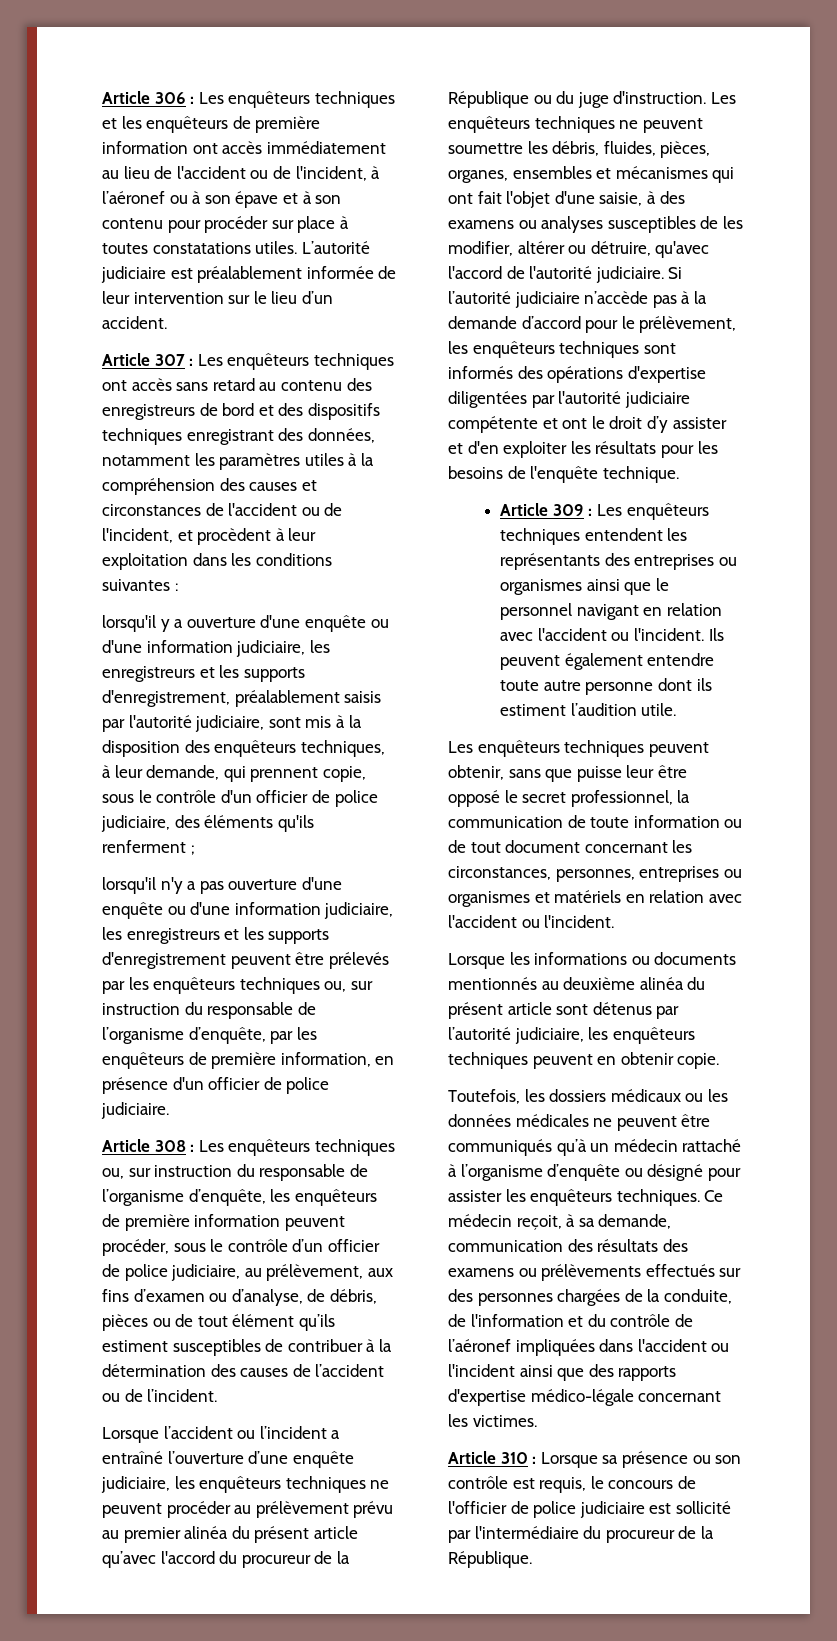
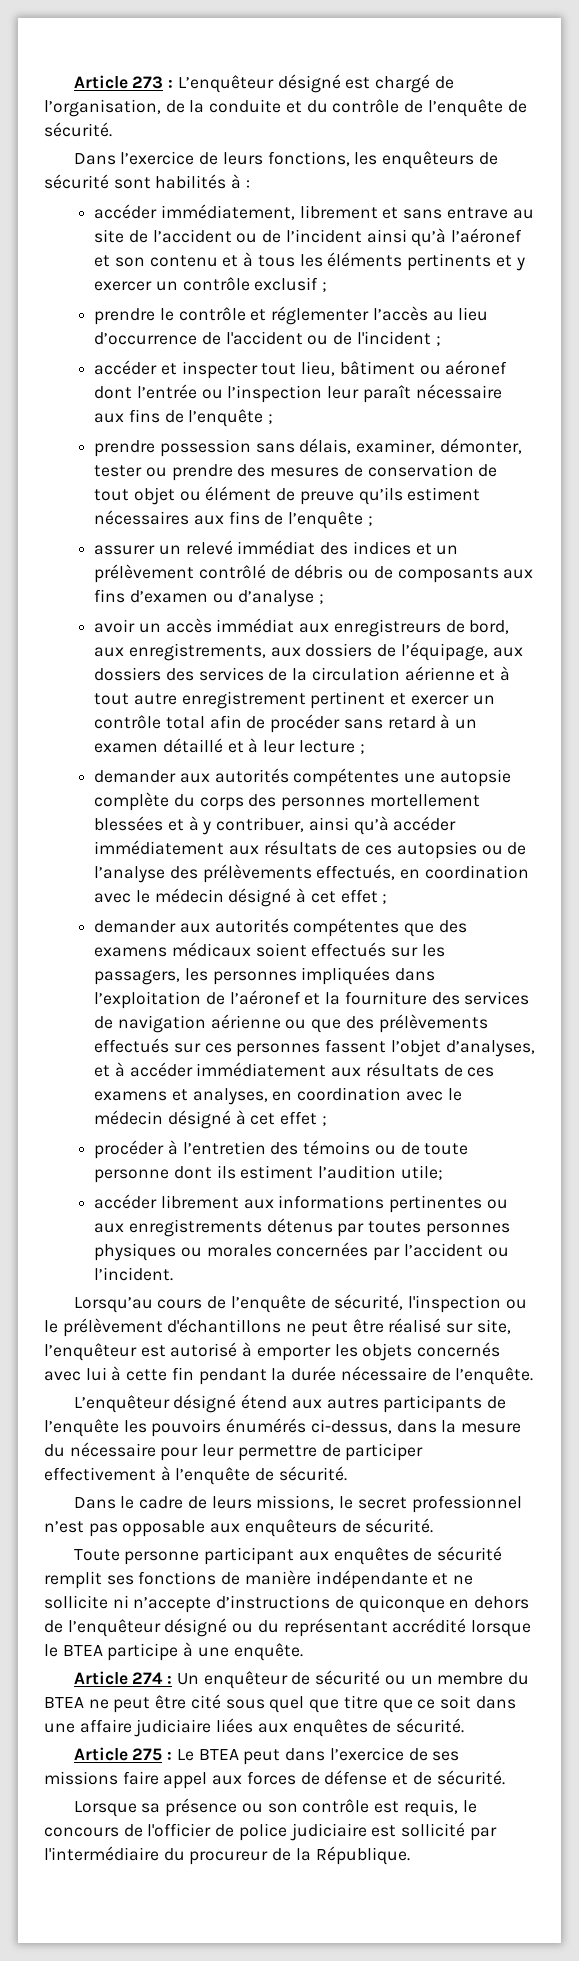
- Article 306 : Les enquêteurs techniques et les enquêteurs de première information ont accès immédiatement au lieu de l'accident ou de l'incident, à l’aéronef ou à son épave et à son contenu pour procéder sur place à toutes constatations utiles. L’autorité judiciaire est préalablement informée de leur intervention sur le lieu d’un accident.
- Article 307 : Les enquêteurs techniques ont accès sans retard au contenu des enregistreurs de bord et des dispositifs techniques enregistrant des données, notamment les paramètres utiles à la compréhension des causes et circonstances de l'accident ou de l'incident, et procèdent à leur exploitation dans les conditions suivantes :
- lorsqu'il y a ouverture d'une enquête ou d'une information judiciaire, les enregistreurs et les supports d'enregistrement, préalablement saisis par l'autorité judiciaire, sont mis à la disposition des enquêteurs techniques, à leur demande, qui prennent copie, sous le contrôle d'un officier de police judiciaire, des éléments qu'ils renferment ;
- lorsqu'il n'y a pas ouverture d'une enquête ou d'une information judiciaire, les enregistreurs et les supports d'enregistrement peuvent être prélevés par les enquêteurs techniques ou, sur instruction du responsable de l’organisme d’enquête, par les enquêteurs de première information, en présence d'un officier de police judiciaire.
- Article 308 : Les enquêteurs techniques ou, sur instruction du responsable de l’organisme d’enquête, les enquêteurs de première information peuvent procéder, sous le contrôle d’un officier de police judiciaire, au prélèvement, aux fins d’examen ou d’analyse, de débris, pièces ou de tout élément qu’ils estiment susceptibles de contribuer à la détermination des causes de l’accident ou de l’incident.
- Lorsque l’accident ou l’incident a entraîné l’ouverture d’une enquête judiciaire, les enquêteurs techniques ne peuvent procéder au prélèvement prévu au premier alinéa du présent article qu’avec l'accord du procureur de la République ou du juge d'instruction. Les enquêteurs techniques ne peuvent soumettre les débris, fluides, pièces, organes, ensembles et mécanismes qui ont fait l'objet d'une saisie, à des examens ou analyses susceptibles de les modifier, altérer ou détruire, qu'avec l'accord de l'autorité judiciaire. Si l’autorité judiciaire n’accède pas à la demande d’accord pour le prélèvement, les enquêteurs techniques sont informés des opérations d'expertise diligentées par l'autorité judiciaire compétente et ont le droit d’y assister et d'en exploiter les résultats pour les besoins de l'enquête technique.
- Article 309 : Les enquêteurs techniques entendent les représentants des entreprises ou organismes ainsi que le personnel navigant en relation avec l'accident ou l'incident. Ils peuvent également entendre toute autre personne dont ils estiment l’audition utile.
- Les enquêteurs techniques peuvent obtenir, sans que puisse leur être opposé le secret professionnel, la communication de toute information ou de tout document concernant les circonstances, personnes, entreprises ou organismes et matériels en relation avec l'accident ou l'incident.
- Lorsque les informations ou documents mentionnés au deuxième alinéa du présent article sont détenus par l’autorité judiciaire, les enquêteurs techniques peuvent en obtenir copie.
- Toutefois, les dossiers médicaux ou les données médicales ne peuvent être communiqués qu’à un médecin rattaché à l’organisme d’enquête ou désigné pour assister les enquêteurs techniques. Ce médecin reçoit, à sa demande, communication des résultats des examens ou prélèvements effectués sur des personnes chargées de la conduite, de l'information et du contrôle de l’aéronef impliquées dans l'accident ou l'incident ainsi que des rapports d'expertise médico-légale concernant les victimes.
- Article 310 : Lorsque sa présence ou son contrôle est requis, le concours de l'officier de police judiciaire est sollicité par l'intermédiaire du procureur de la République.
+ Article 273 : L’enquêteur désigné est chargé de l’organisation, de la conduite et du contrôle de l’enquête de sécurité.
+ Dans l’exercice de leurs fonctions, les enquêteurs de sécurité sont habilités à :
+ accéder immédiatement, librement et sans entrave au site de l’accident ou de l’incident ainsi qu’à l’aéronef et son contenu et à tous les éléments pertinents et y exercer un contrôle exclusif ;
+ prendre le contrôle et réglementer l’accès au lieu d’occurrence de l'accident ou de l'incident ;
+ accéder et inspecter tout lieu, bâtiment ou aéronef dont l’entrée ou l’inspection leur paraît nécessaire aux fins de l’enquête ;
+ prendre possession sans délais, examiner, démonter, tester ou prendre des mesures de conservation de tout objet ou élément de preuve qu’ils estiment nécessaires aux fins de l’enquête ;
+ assurer un relevé immédiat des indices et un prélèvement contrôlé de débris ou de composants aux fins d’examen ou d’analyse ;
+ avoir un accès immédiat aux enregistreurs de bord, aux enregistrements, aux dossiers de l’équipage, aux dossiers des services de la circulation aérienne et à tout autre enregistrement pertinent et exercer un contrôle total afin de procéder sans retard à un examen détaillé et à leur lecture ;
+ demander aux autorités compétentes une autopsie complète du corps des personnes mortellement blessées et à y contribuer, ainsi qu’à accéder immédiatement aux résultats de ces autopsies ou de l’analyse des prélèvements effectués, en coordination avec le médecin désigné à cet effet ;
+ demander aux autorités compétentes que des examens médicaux soient effectués sur les passagers, les personnes impliquées dans l’exploitation de l’aéronef et la fourniture des services de navigation aérienne ou que des prélèvements effectués sur ces personnes fassent l’objet d’analyses, et à accéder immédiatement aux résultats de ces examens et analyses, en coordination avec le médecin désigné à cet effet ;
+ procéder à l’entretien des témoins ou de toute personne dont ils estiment l’audition utile;
+ accéder librement aux informations pertinentes ou aux enregistrements détenus par toutes personnes physiques ou morales concernées par l’accident ou l’incident.
+ Lorsqu’au cours de l’enquête de sécurité, l'inspection ou le prélèvement d'échantillons ne peut être réalisé sur site, l’enquêteur est autorisé à emporter les objets concernés avec lui à cette fin pendant la durée nécessaire de l’enquête.
+ L’enquêteur désigné étend aux autres participants de l’enquête les pouvoirs énumérés ci-dessus, dans la mesure du nécessaire pour leur permettre de participer effectivement à l’enquête de sécurité.
+ Dans le cadre de leurs missions, le secret professionnel n’est pas opposable aux enquêteurs de sécurité.
+ Toute personne participant aux enquêtes de sécurité remplit ses fonctions de manière indépendante et ne sollicite ni n’accepte d’instructions de quiconque en dehors de l’enquêteur désigné ou du représentant accrédité lorsque le BTEA participe à une enquête.
+ Article 274 : Un enquêteur de sécurité ou un membre du BTEA ne peut être cité sous quel que titre que ce soit dans une affaire judiciaire liées aux enquêtes de sécurité.
+ Article 275 : Le BTEA peut dans l’exercice de ses missions faire appel aux forces de défense et de sécurité.
+ Lorsque sa présence ou son contrôle est requis, le concours de l'officier de police judiciaire est sollicité par l'intermédiaire du procureur de la République.

